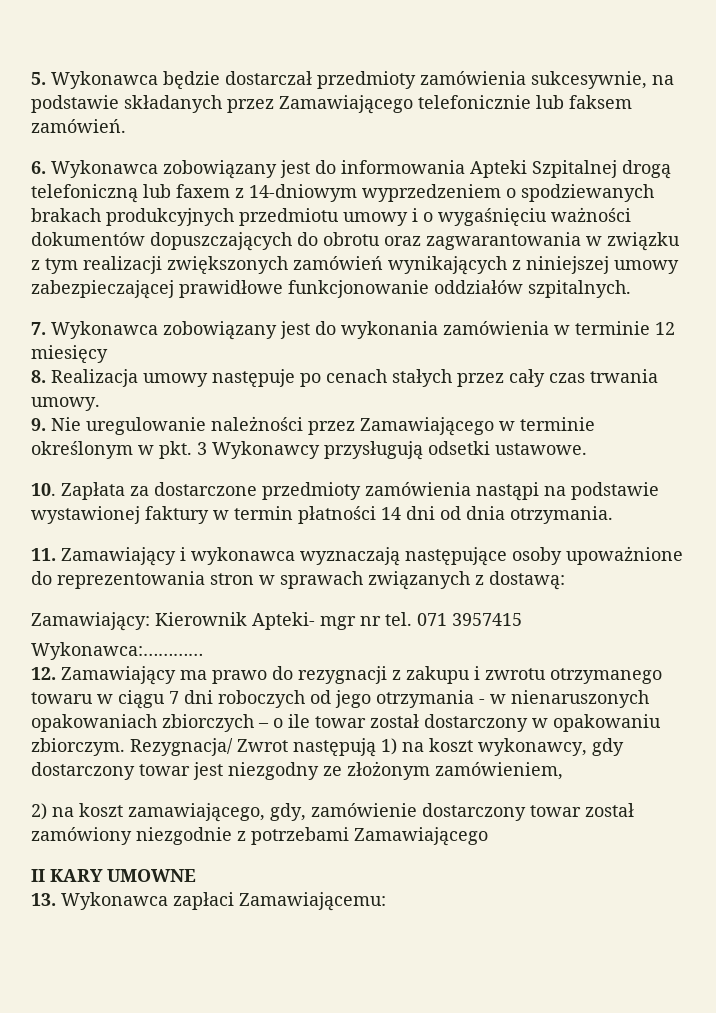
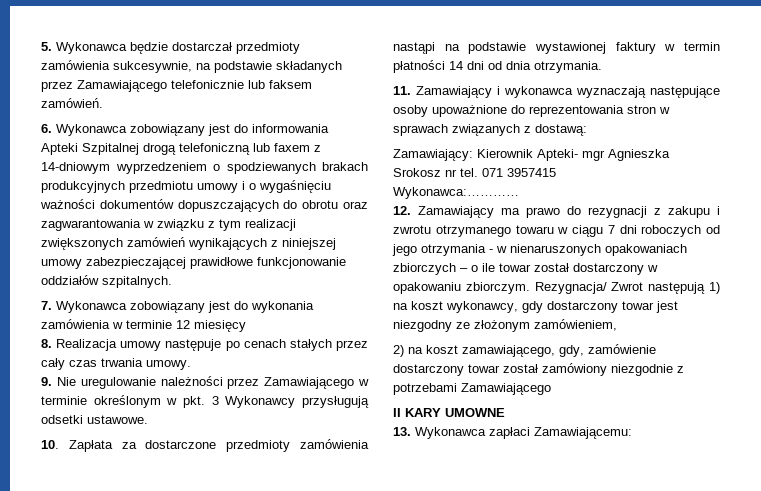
- Zamawiający: Kierownik Apteki- mgr nr tel.
+ Zamawiający: Kierownik Apteki- mgr Agnieszka Srokosz nr tel.

